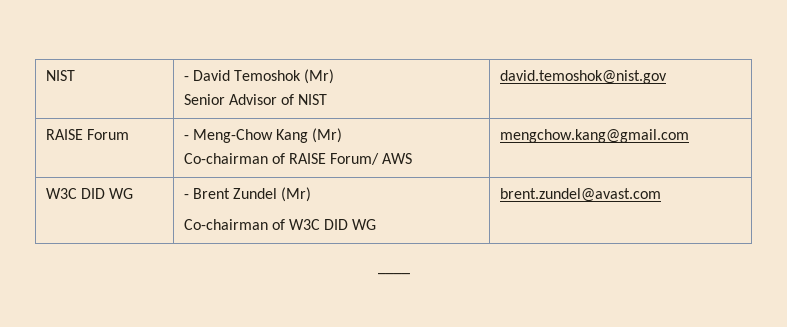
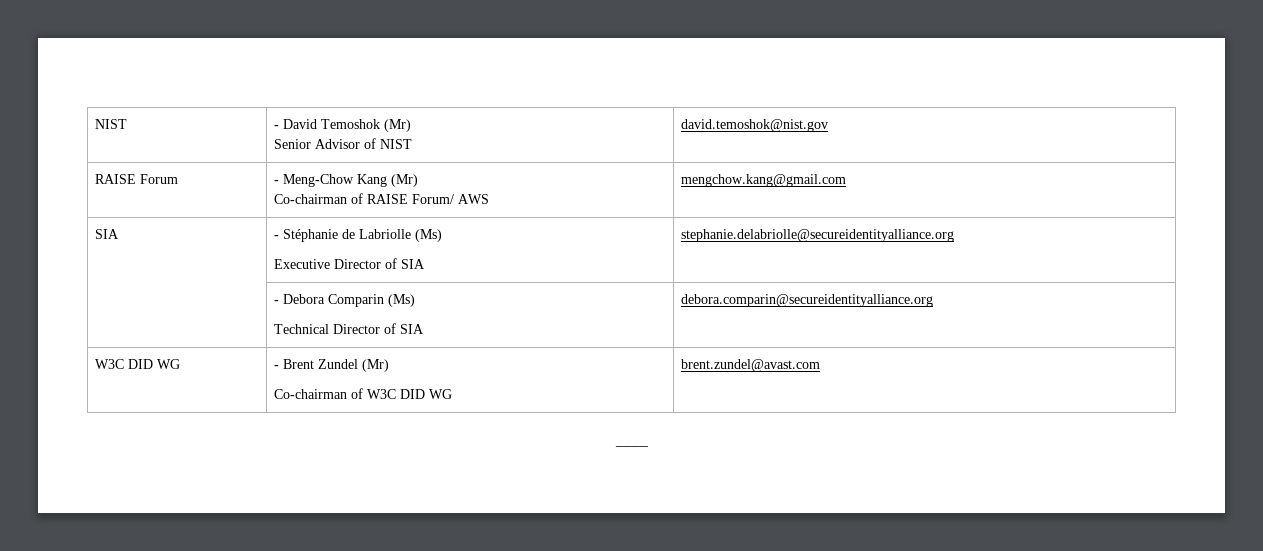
+ SIA | - Stéphanie de Labriolle (Ms)
+ Executive Director of SIA | stephanie.delabriolle@secureidentityalliance.org
+ | - Debora Comparin (Ms)
+ Technical Director of SIA | debora.comparin@secureidentityalliance.org

